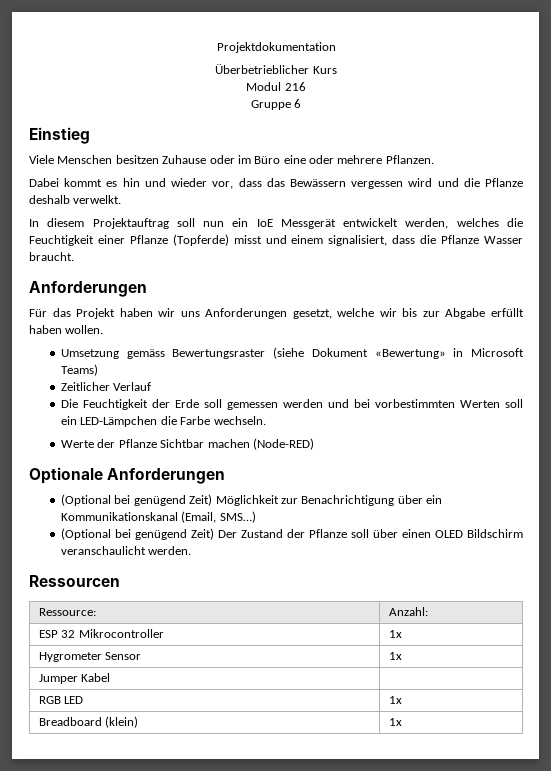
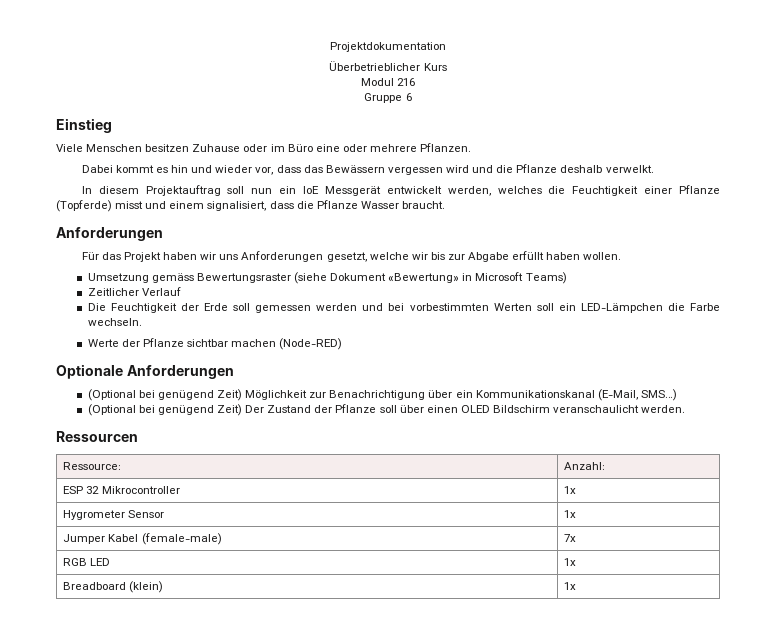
- Werte der Pflanze Sichtbar machen (Node-RED)
+ Werte der Pflanze sichtbar machen (Node-RED)
- (Optional bei genügend Zeit) Möglichkeit zur Benachrichtigung über ein Kommunikationskanal (Email, SMS…)
+ (Optional bei genügend Zeit) Möglichkeit zur Benachrichtigung über ein Kommunikationskanal (E-Mail, SMS…)
- Jumper Kabel |
+ Jumper Kabel (female-male) | 7x

